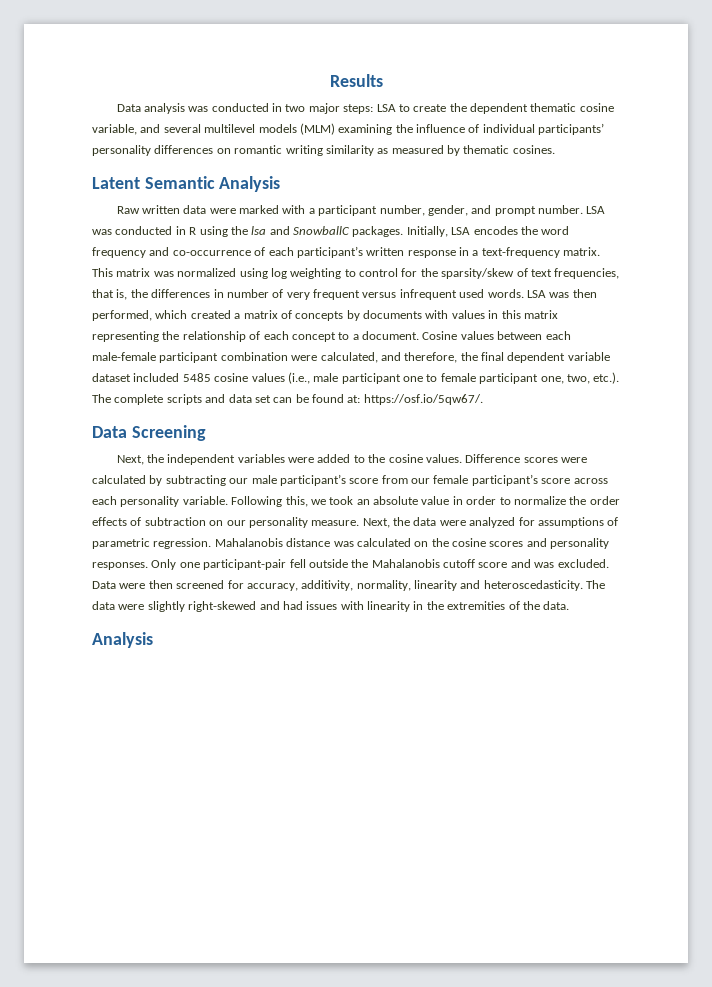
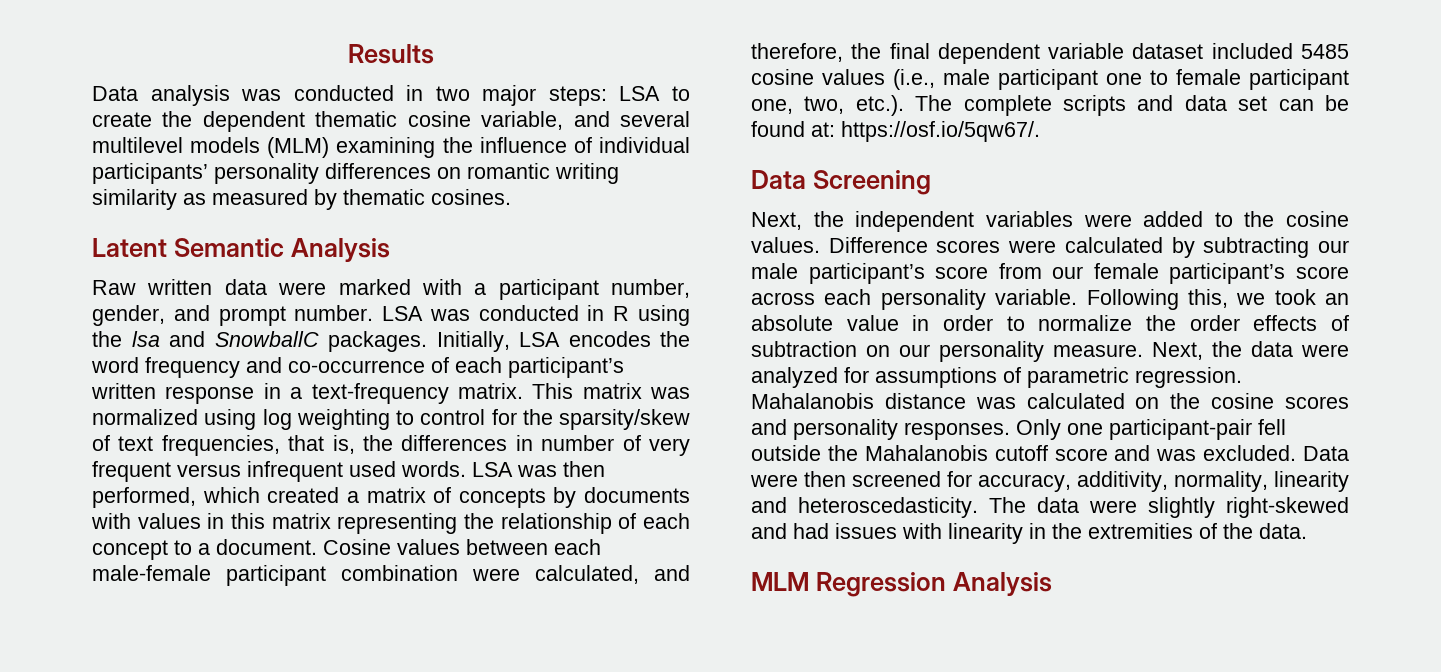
  The data were slightly right-skewed and had issues with linearity in the extremities of the data.
- Analysis
+ MLM Regression Analysis

